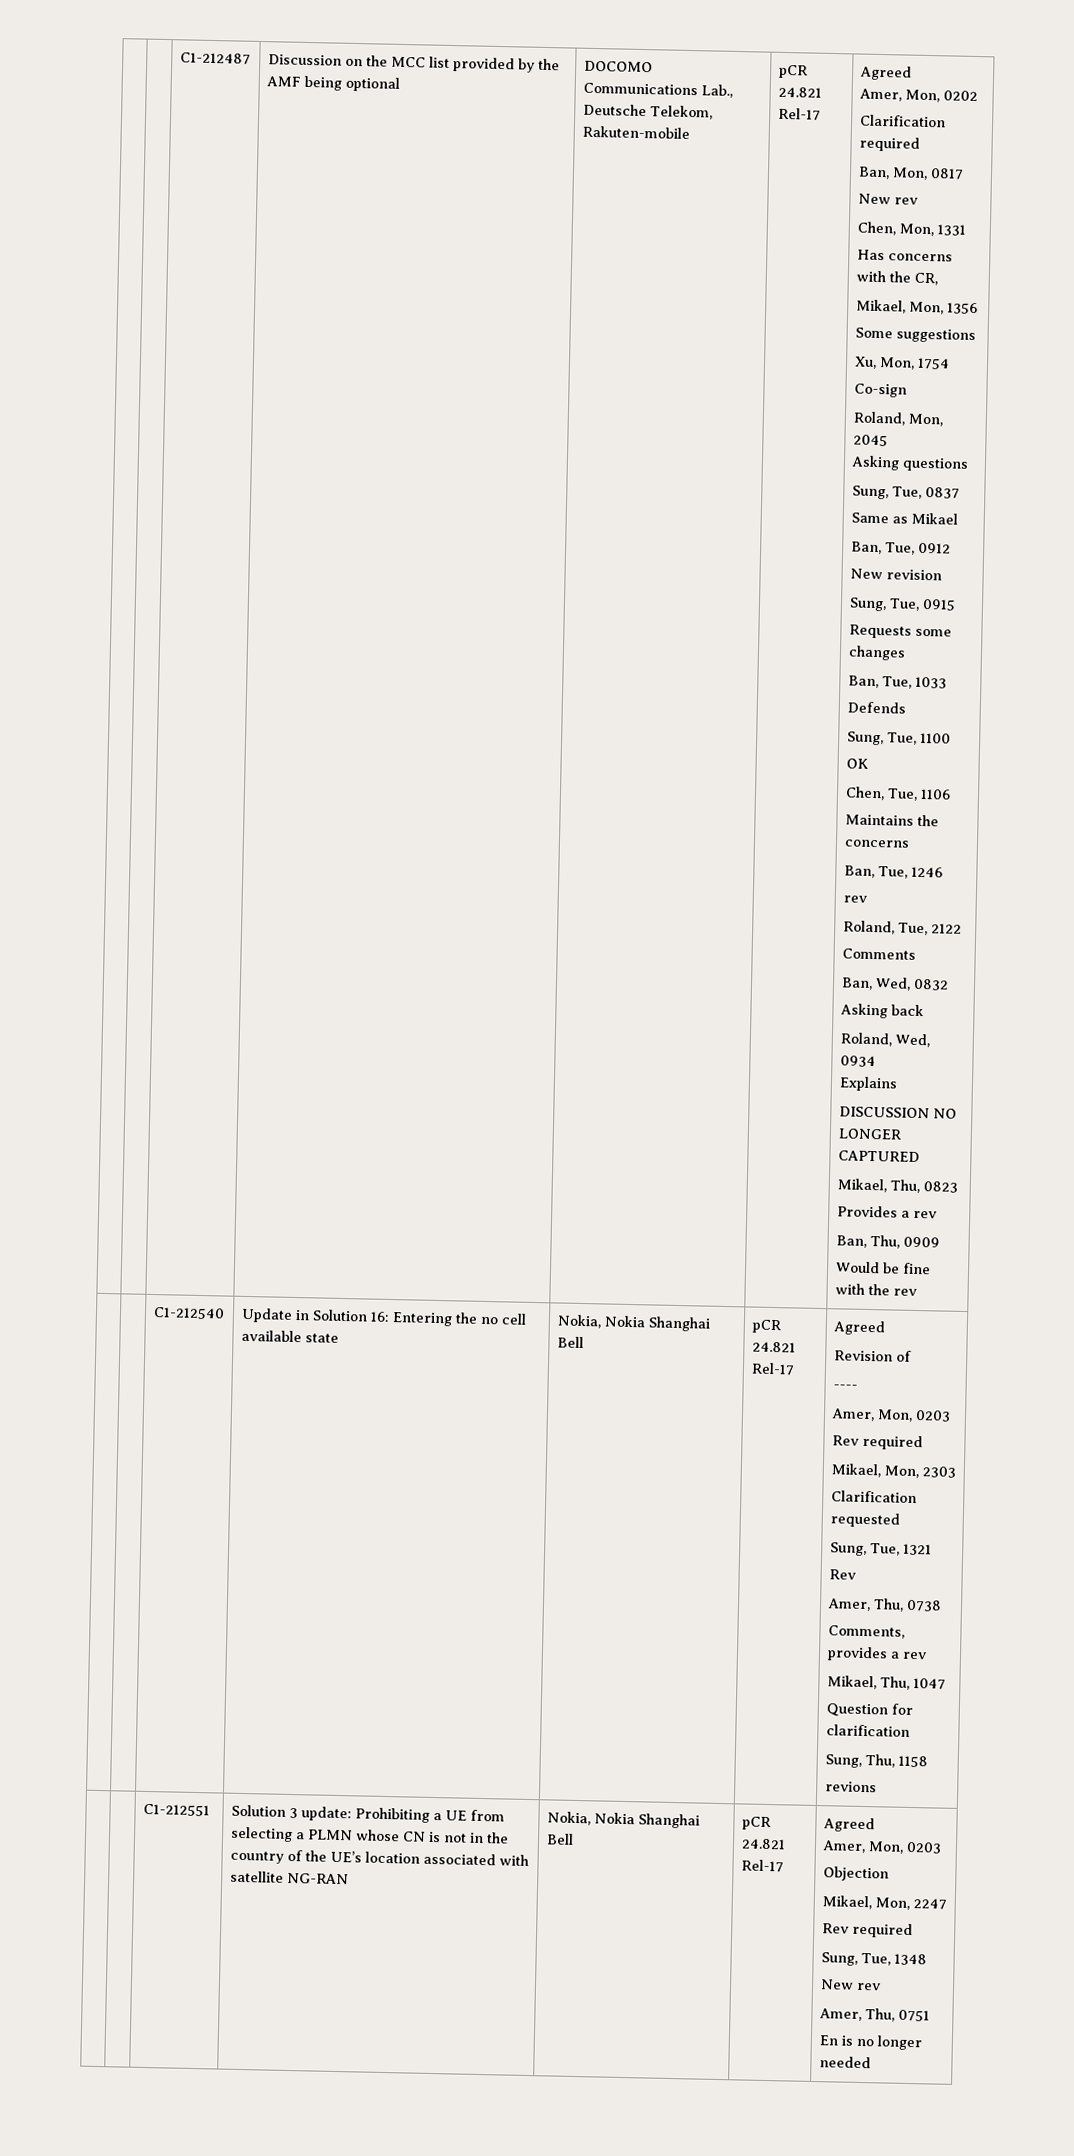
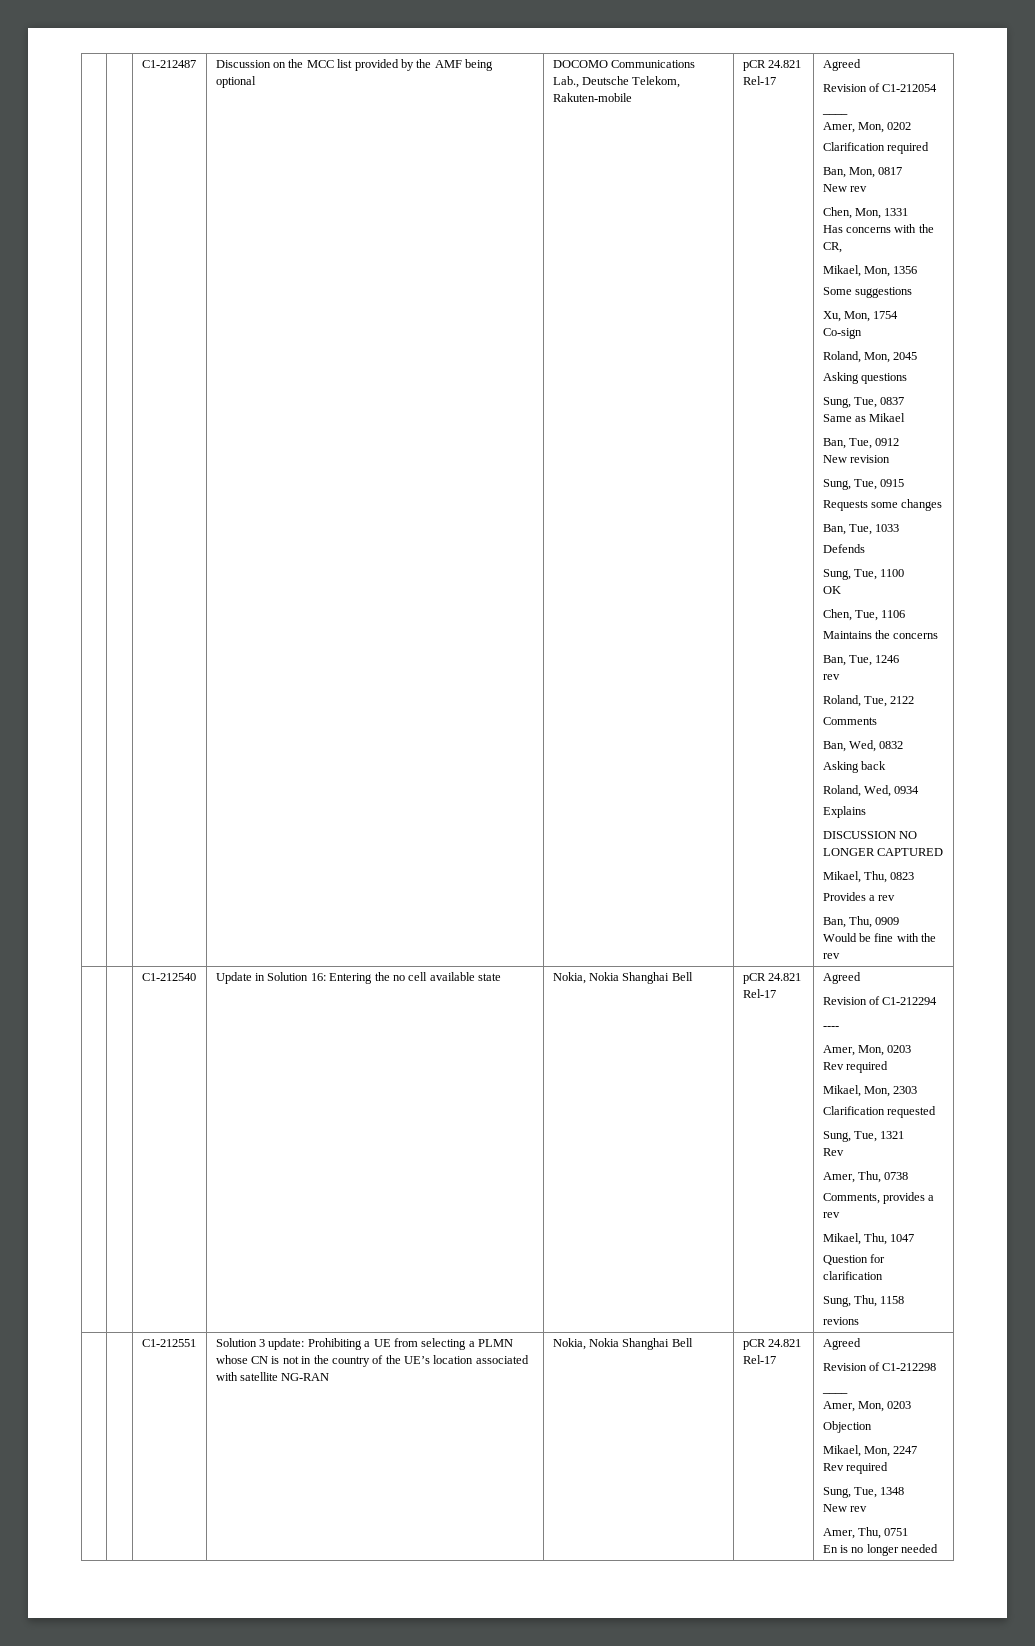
+ Revision of C1-212054
+ ____
- Revision of
+ Revision of C1-212294
+ Revision of C1-212298
+ ____

